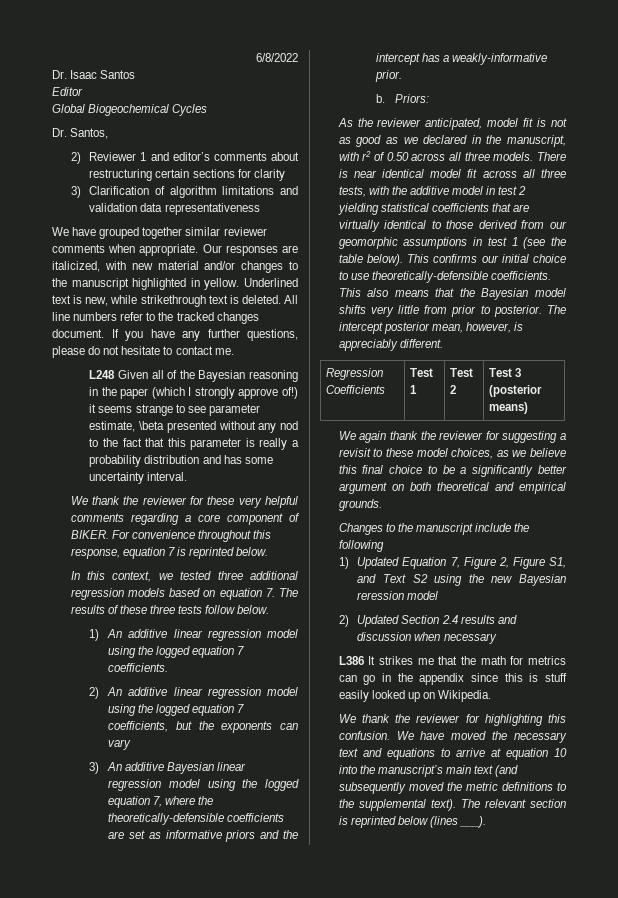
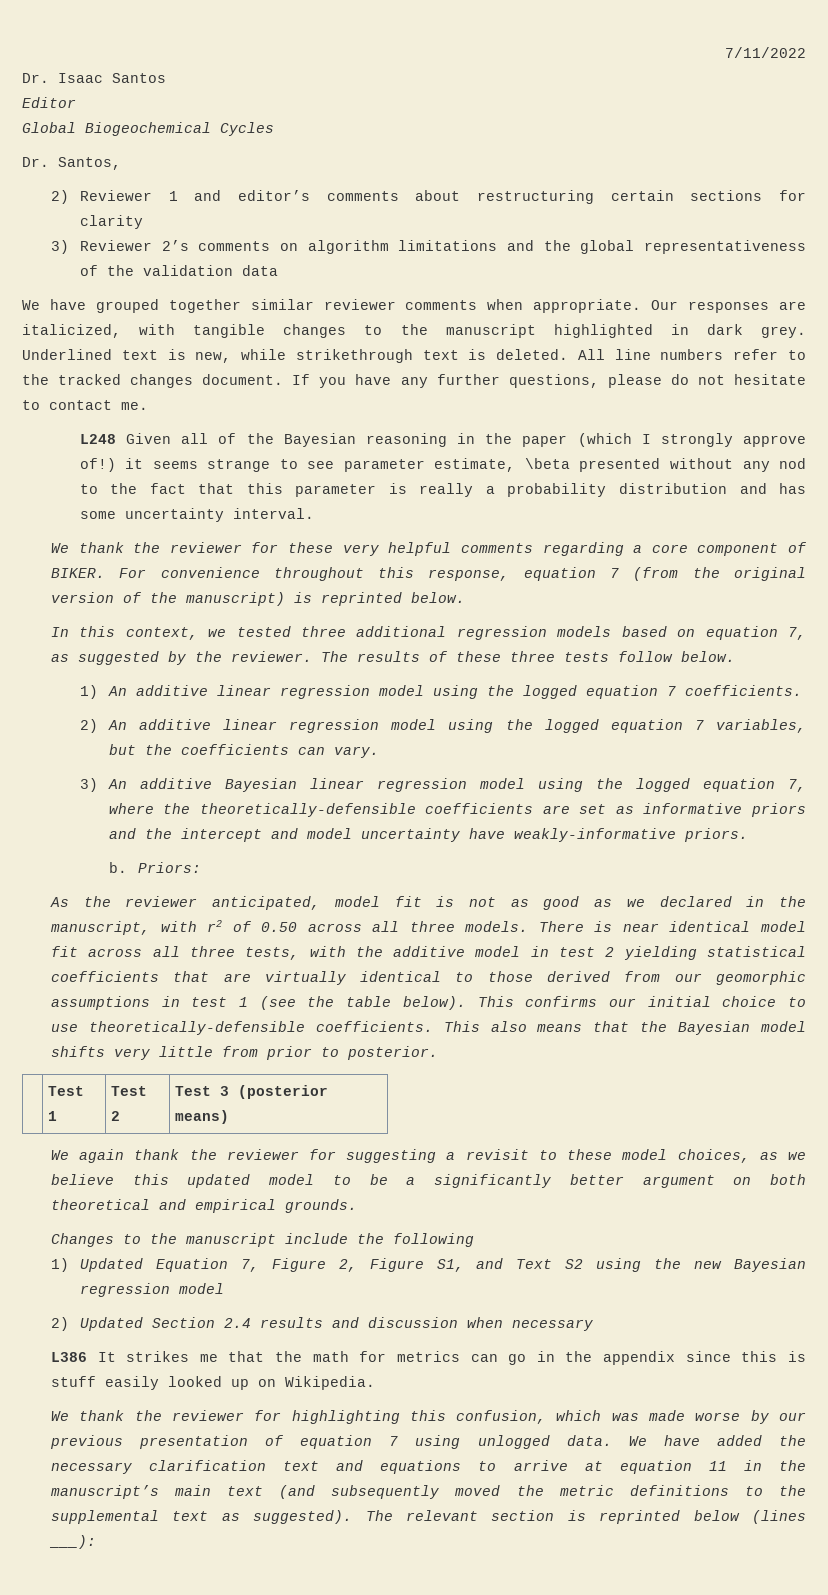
- 6/8/2022
+ 7/11/2022
- 3) Clarification of algorithm limitations and validation data representativeness
+ 3) Reviewer 2’s comments on algorithm limitations and the global representativeness of the validation data
- Our responses are italicized, with new material and/or changes to the manuscript highlighted in yellow.
+ Our responses are italicized, with tangible changes to the manuscript highlighted in dark grey.
- For convenience throughout this response, equation 7 is reprinted below.
+ For convenience throughout this response, equation 7 (from the original version of the manuscript) is reprinted below.
- In this context, we tested three additional regression models based on equation 7. The results of these three tests follow below.
+ In this context, we tested three additional regression models based on equation 7, as suggested by the reviewer. The results of these three tests follow below.
- 2) An additive linear regression model using the logged equation 7 coefficients, but the exponents can vary
+ 2) An additive linear regression model using the logged equation 7 variables, but the coefficients can vary.
- 3) An additive Bayesian linear regression model using the logged equation 7, where the theoretically-defensible coefficients are set as informative priors and the intercept has a weakly-informative prior.
+ 3) An additive Bayesian linear regression model using the logged equation 7, where the theoretically-defensible coefficients are set as informative priors and the intercept and model uncertainty have weakly-informative priors.
- This also means that the Bayesian model shifts very little from prior to posterior. The intercept posterior mean, however, is appreciably different.
- Regression Coefficients | Test 1 | Test 2 | Test 3 (posterior means)
+ This also means that the Bayesian model shifts very little from prior to posterior.
+ | Test 1 | Test 2 | Test 3 (posterior means)
- We again thank the reviewer for suggesting a revisit to these model choices, as we believe this final choice to be a significantly better argument on both theoretical and empirical grounds.
+ We again thank the reviewer for suggesting a revisit to these model choices, as we believe this updated model to be a significantly better argument on both theoretical and empirical grounds.
- 1) Updated Equation 7, Figure 2, Figure S1, and Text S2 using the new Bayesian reression model
+ 1) Updated Equation 7, Figure 2, Figure S1, and Text S2 using the new Bayesian regression model
- We thank the reviewer for highlighting this confusion. We have moved the necessary text and equations to arrive at equation 10 into the manuscript’s main text (and subsequently moved the metric definitions to the supplemental text).
+ We thank the reviewer for highlighting this confusion, which was made worse by our previous presentation of equation 7 using unlogged data. We have added the necessary clarification text and equations to arrive at equation 11 in the manuscript’s main text (and subsequently moved the metric definitions to the supplemental text as suggested).
- The relevant section is reprinted below (lines ___).
+ The relevant section is reprinted below (lines ___):

